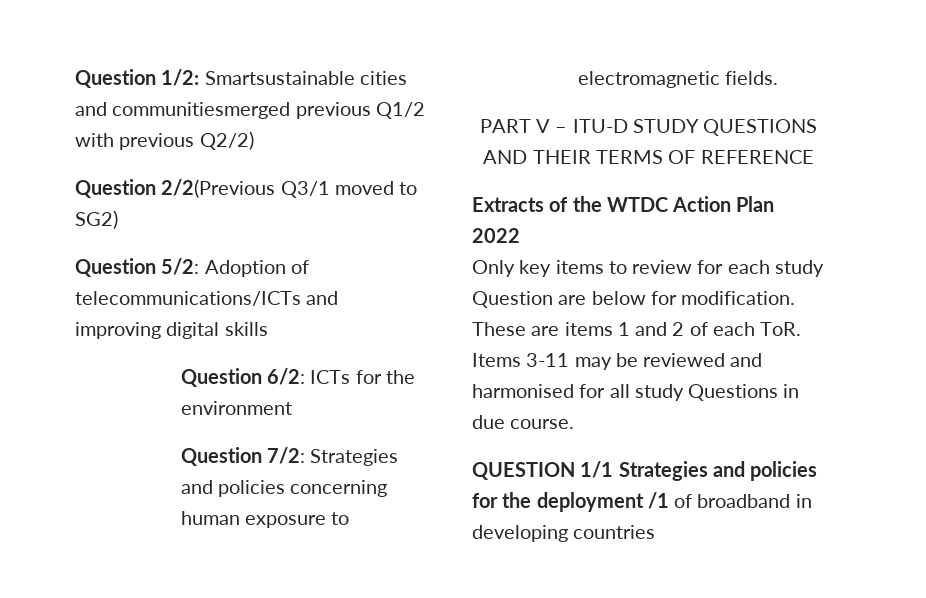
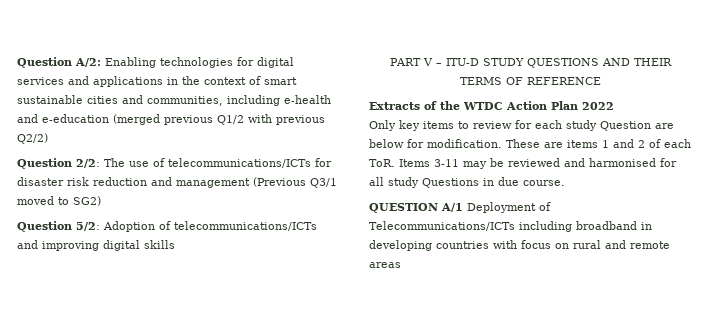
- Question 1/2: Smartsustainable cities and communitiesmerged previous Q1/2 with previous Q2/2)
+ Question A/2: Enabling technologies for digital services and applications in the context of smart sustainable cities and communities, including e-health and e-education (merged previous Q1/2 with previous Q2/2)
- Question 2/2(Previous Q3/1 moved to SG2)
+ Question 2/2: The use of telecommunications/ICTs for disaster risk reduction and management (Previous Q3/1 moved to SG2)
- Question 6/2: ICTs for the environment
- Question 7/2: Strategies and policies concerning human exposure to electromagnetic fields.
- QUESTION 1/1 Strategies and policies for the deployment /1 of broadband in developing countries
+ QUESTION A/1 Deployment of Telecommunications/ICTs including broadband in developing countries with focus on rural and remote areas

